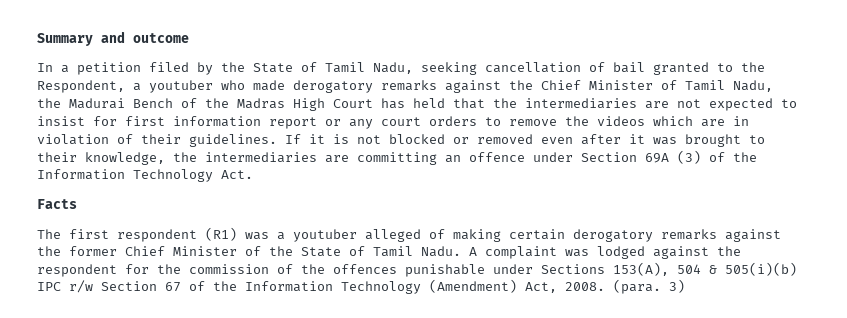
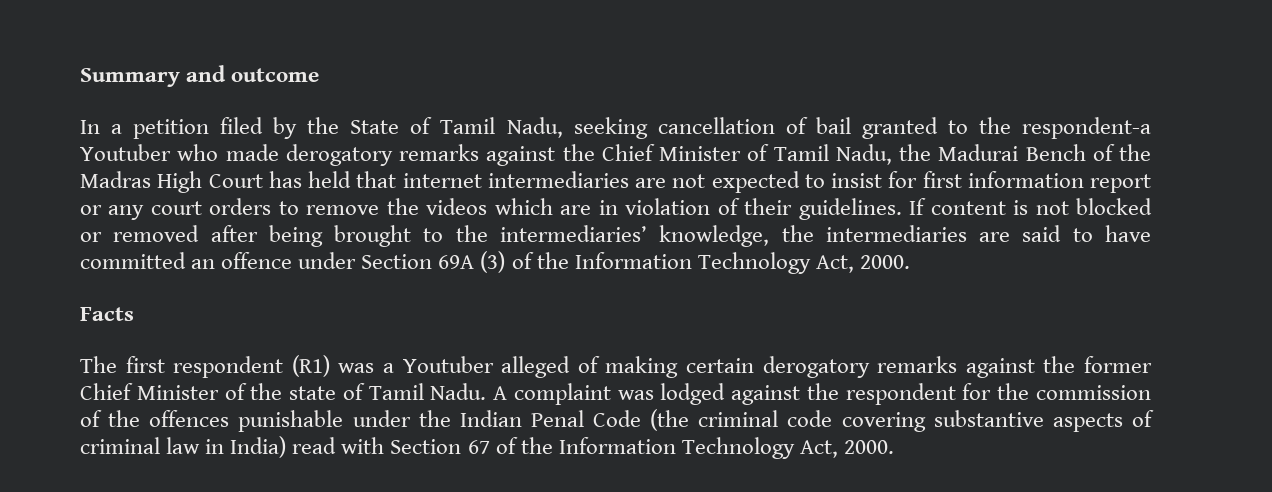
- In a petition filed by the State of Tamil Nadu, seeking cancellation of bail granted to the Respondent, a youtuber who made derogatory remarks against the Chief Minister of Tamil Nadu, the Madurai Bench of the Madras High Court has held that the intermediaries are not expected to insist for first information report or any court orders to remove the videos which are in violation of their guidelines.
+ In a petition filed by the State of Tamil Nadu, seeking cancellation of bail granted to the respondent-a Youtuber who made derogatory remarks against the Chief Minister of Tamil Nadu, the Madurai Bench of the Madras High Court has held that internet intermediaries are not expected to insist for first information report or any court orders to remove the videos which are in violation of their guidelines.
- If it is not blocked or removed even after it was brought to their knowledge, the intermediaries are committing an offence under Section 69A (3) of the Information Technology Act.
+ If content is not blocked or removed after being brought to the intermediaries’ knowledge, the intermediaries are said to have committed an offence under Section 69A (3) of the Information Technology Act, 2000.
- The first respondent (R1) was a youtuber alleged of making certain derogatory remarks against the former Chief Minister of the State of Tamil Nadu.
+ The first respondent (R1) was a Youtuber alleged of making certain derogatory remarks against the former Chief Minister of the state of Tamil Nadu.
- A complaint was lodged against the respondent for the commission of the offences punishable under Sections 153(A), 504 & 505(i)(b) IPC r/w Section 67 of the Information Technology (Amendment) Act, 2008. (para. 3)
+ A complaint was lodged against the respondent for the commission of the offences punishable under the Indian Penal Code (the criminal code covering substantive aspects of criminal law in India) read with Section 67 of the Information Technology Act, 2000.

